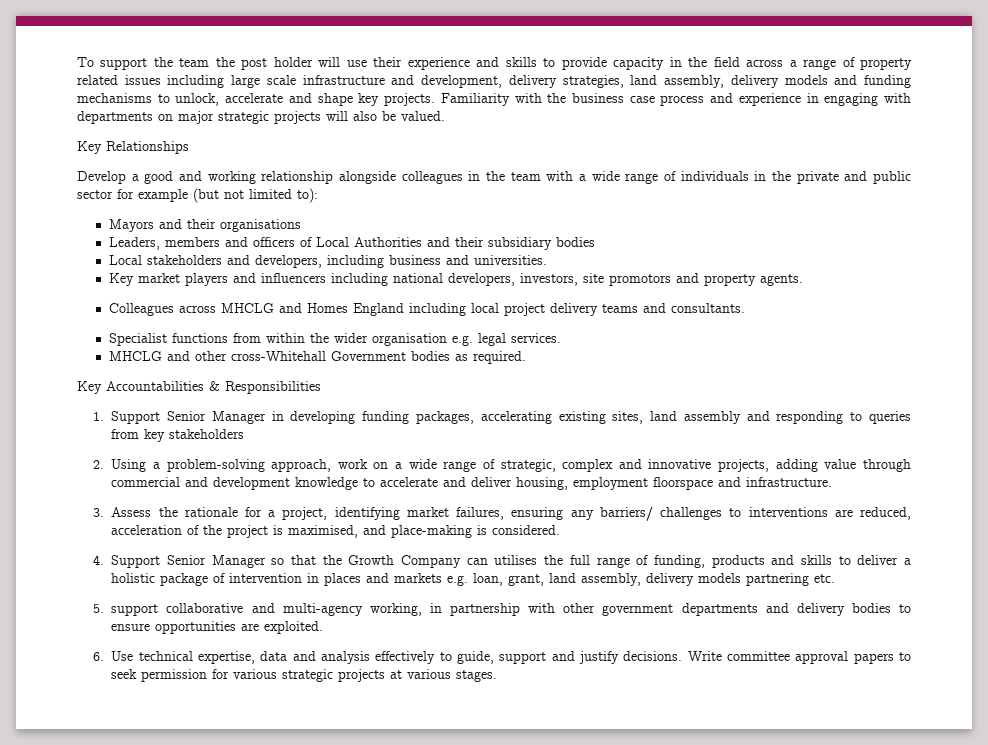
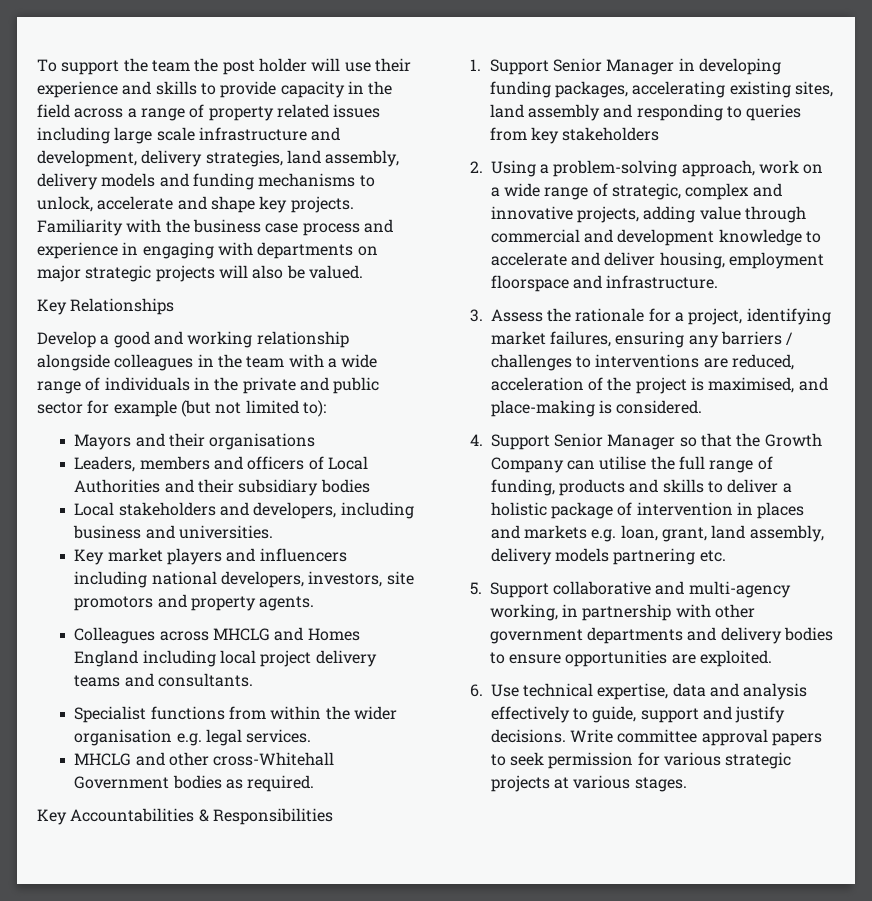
- 3. Assess the rationale for a project, identifying market failures, ensuring any barriers/ challenges to interventions are reduced, acceleration of the project is maximised, and place-making is considered.
+ 3. Assess the rationale for a project, identifying market failures, ensuring any barriers / challenges to interventions are reduced, acceleration of the project is maximised, and place-making is considered.
- 4. Support Senior Manager so that the Growth Company can utilises the full range of funding, products and skills to deliver a holistic package of intervention in places and markets e.g. loan, grant, land assembly, delivery models partnering etc.
+ 4. Support Senior Manager so that the Growth Company can utilise the full range of funding, products and skills to deliver a holistic package of intervention in places and markets e.g. loan, grant, land assembly, delivery models partnering etc.
- 5. support collaborative and multi-agency working, in partnership with other government departments and delivery bodies to ensure opportunities are exploited.
+ 5. Support collaborative and multi-agency working, in partnership with other government departments and delivery bodies to ensure opportunities are exploited.

